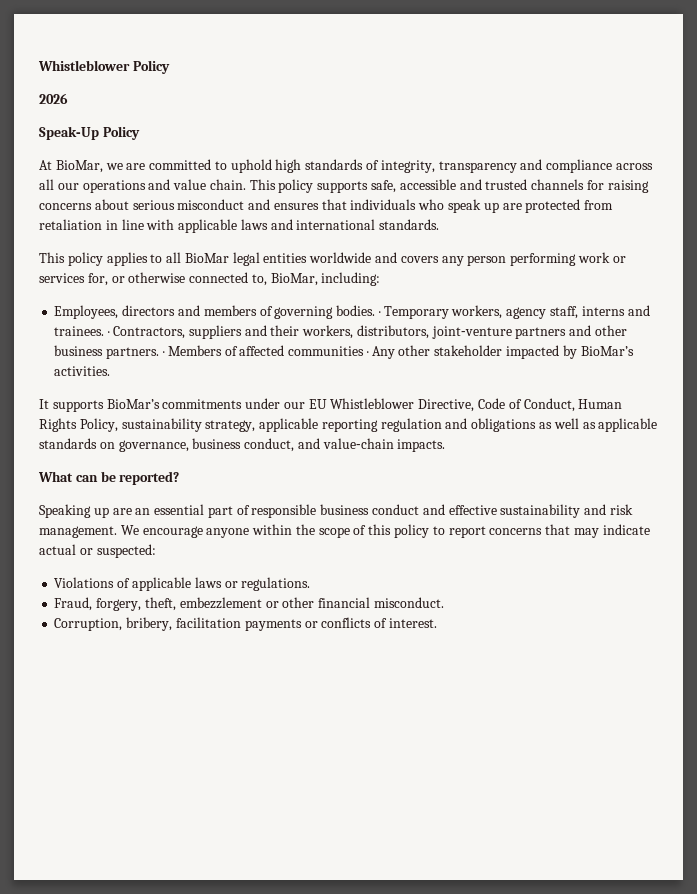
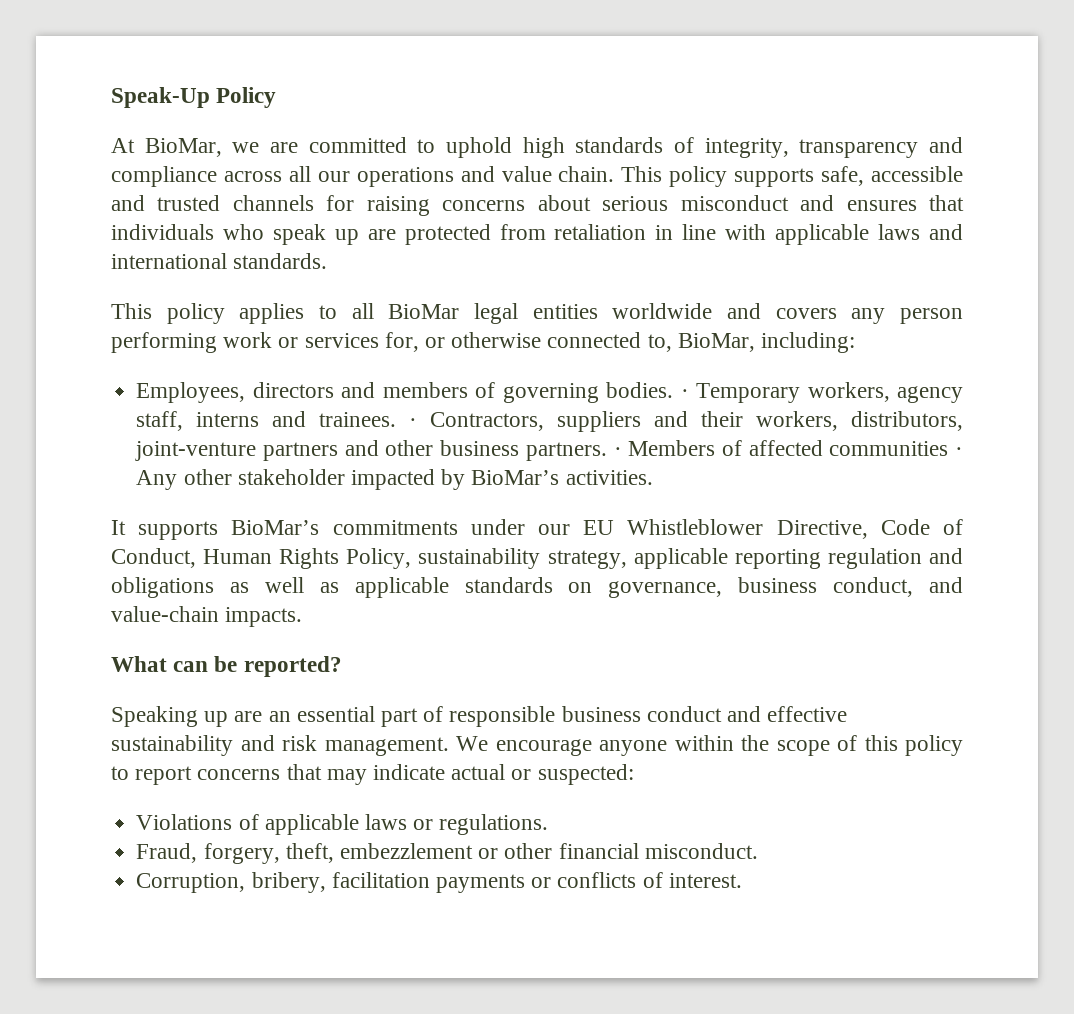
- Whistleblower Policy
- 2026

